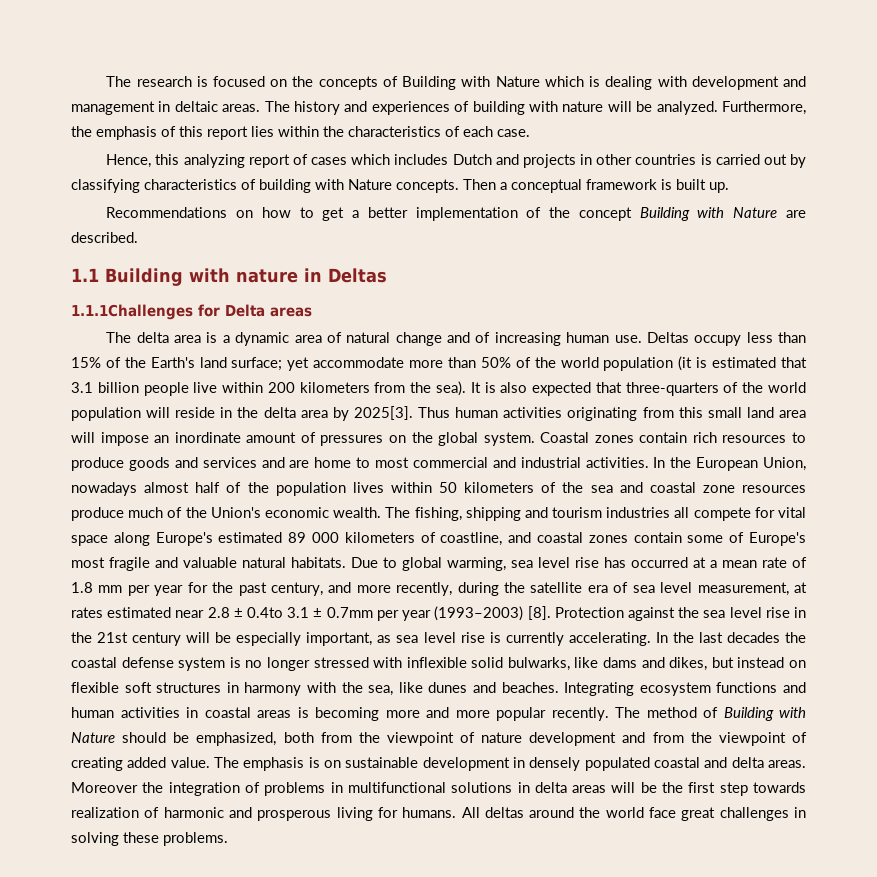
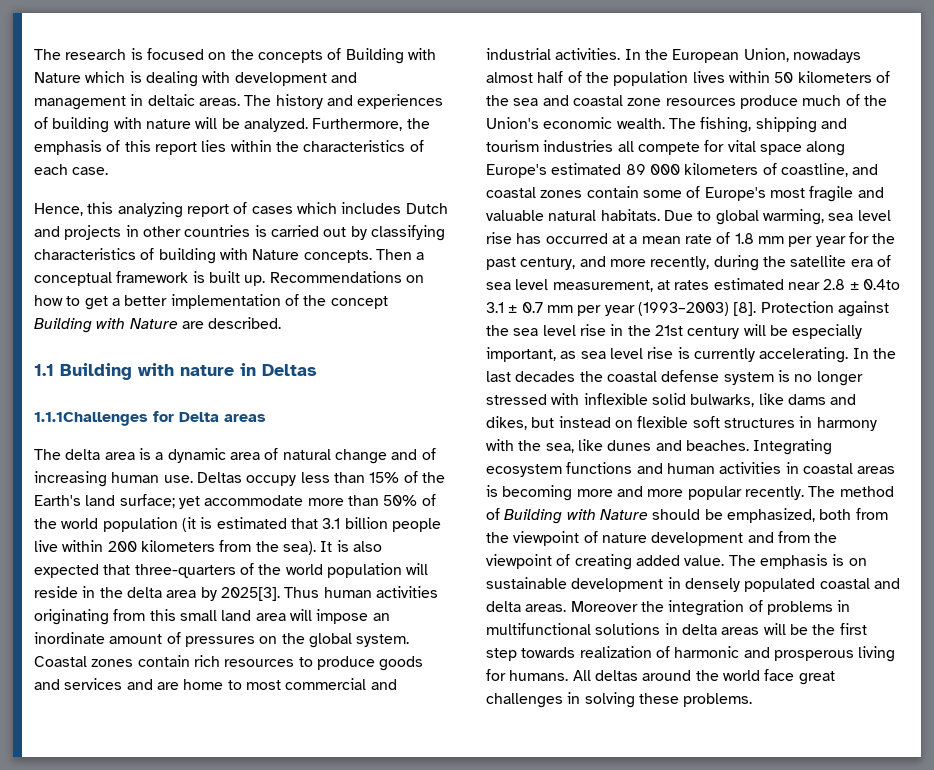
- Then a conceptual framework is built up.
- Recommendations on how to get a better implementation of the concept Building with Nature are described.
+ Then a conceptual framework is built up. Recommendations on how to get a better implementation of the concept Building with Nature are described.
- Due to global warming, sea level rise has occurred at a mean rate of 1.8 mm per year for the past century, and more recently, during the satellite era of sea level measurement, at rates estimated near 2.8 ± 0.4to 3.1 ± 0.7mm per year (1993–2003) [8].
+ Due to global warming, sea level rise has occurred at a mean rate of 1.8 mm per year for the past century, and more recently, during the satellite era of sea level measurement, at rates estimated near 2.8 ± 0.4to 3.1 ± 0.7 mm per year (1993–2003) [8].

